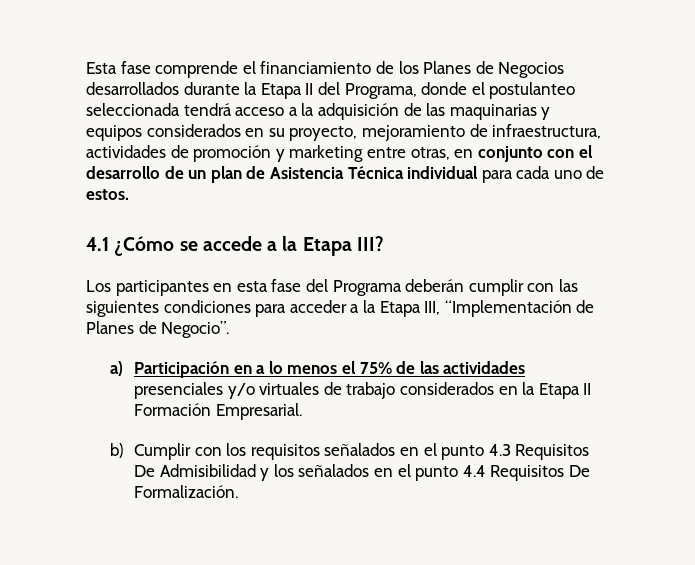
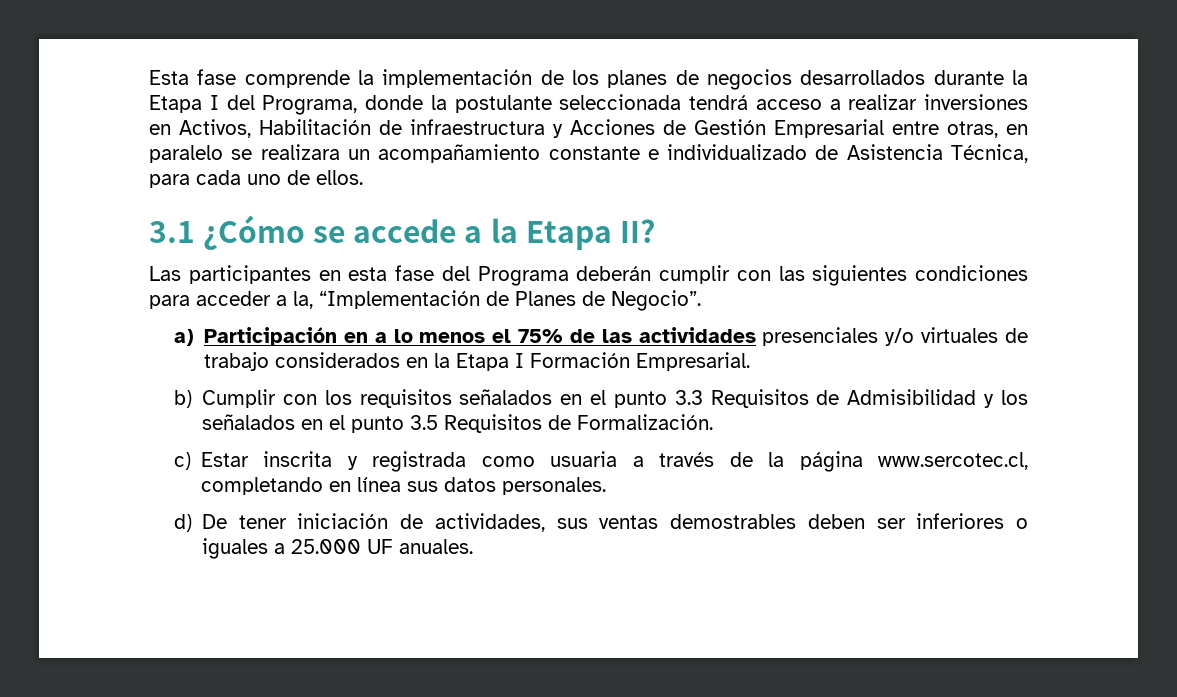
- Esta fase comprende el financiamiento de los Planes de Negocios desarrollados durante la Etapa II del Programa, donde el postulanteo seleccionada tendrá acceso a la adquisición de las maquinarias y equipos considerados en su proyecto, mejoramiento de infraestructura, actividades de promoción y marketing entre otras, en conjunto con el desarrollo de un plan de Asistencia Técnica individual para cada uno de estos.
- 4.1 ¿Cómo se accede a la Etapa III?
- Los participantes en esta fase del Programa deberán cumplir con las siguientes condiciones para acceder a la Etapa III, “Implementación de Planes de Negocio”.
+ Esta fase comprende la implementación de los planes de negocios desarrollados durante la Etapa I del Programa, donde la postulante seleccionada tendrá acceso a realizar inversiones en Activos, Habilitación de infraestructura y Acciones de Gestión Empresarial entre otras, en paralelo se realizara un acompañamiento constante e individualizado de Asistencia Técnica, para cada uno de ellos.
+ 3.1 ¿Cómo se accede a la Etapa II?
+ Las participantes en esta fase del Programa deberán cumplir con las siguientes condiciones para acceder a la, “Implementación de Planes de Negocio”.
- a) Participación en a lo menos el 75% de las actividades presenciales y/o virtuales de trabajo considerados en la Etapa II Formación Empresarial.
+ a) Participación en a lo menos el 75% de las actividades presenciales y/o virtuales de trabajo considerados en la Etapa I Formación Empresarial.
- b) Cumplir con los requisitos señalados en el punto 4.3 Requisitos De Admisibilidad y los señalados en el punto 4.4 Requisitos De Formalización.
+ b) Cumplir con los requisitos señalados en el punto 3.3 Requisitos de Admisibilidad y los señalados en el punto 3.5 Requisitos de Formalización.
+ c) Estar inscrita y registrada como usuaria a través de la página www.sercotec.cl, completando en línea sus datos personales.
+ d) De tener iniciación de actividades, sus ventas demostrables deben ser inferiores o iguales a 25.000 UF anuales.

